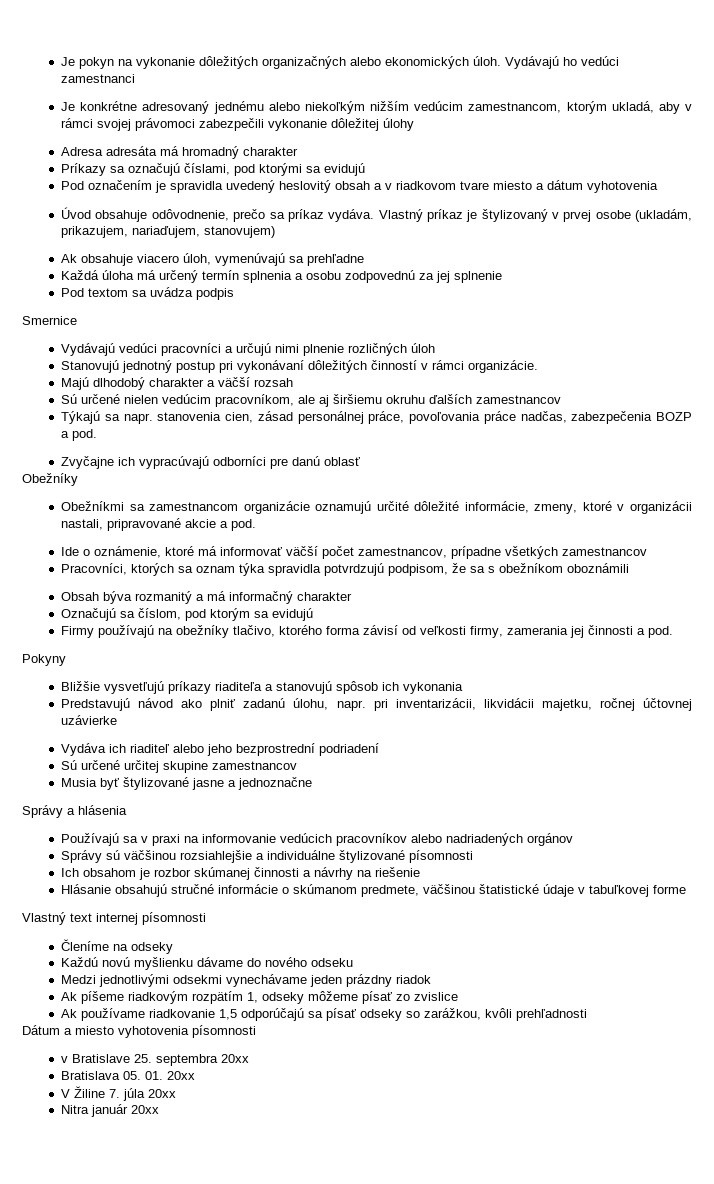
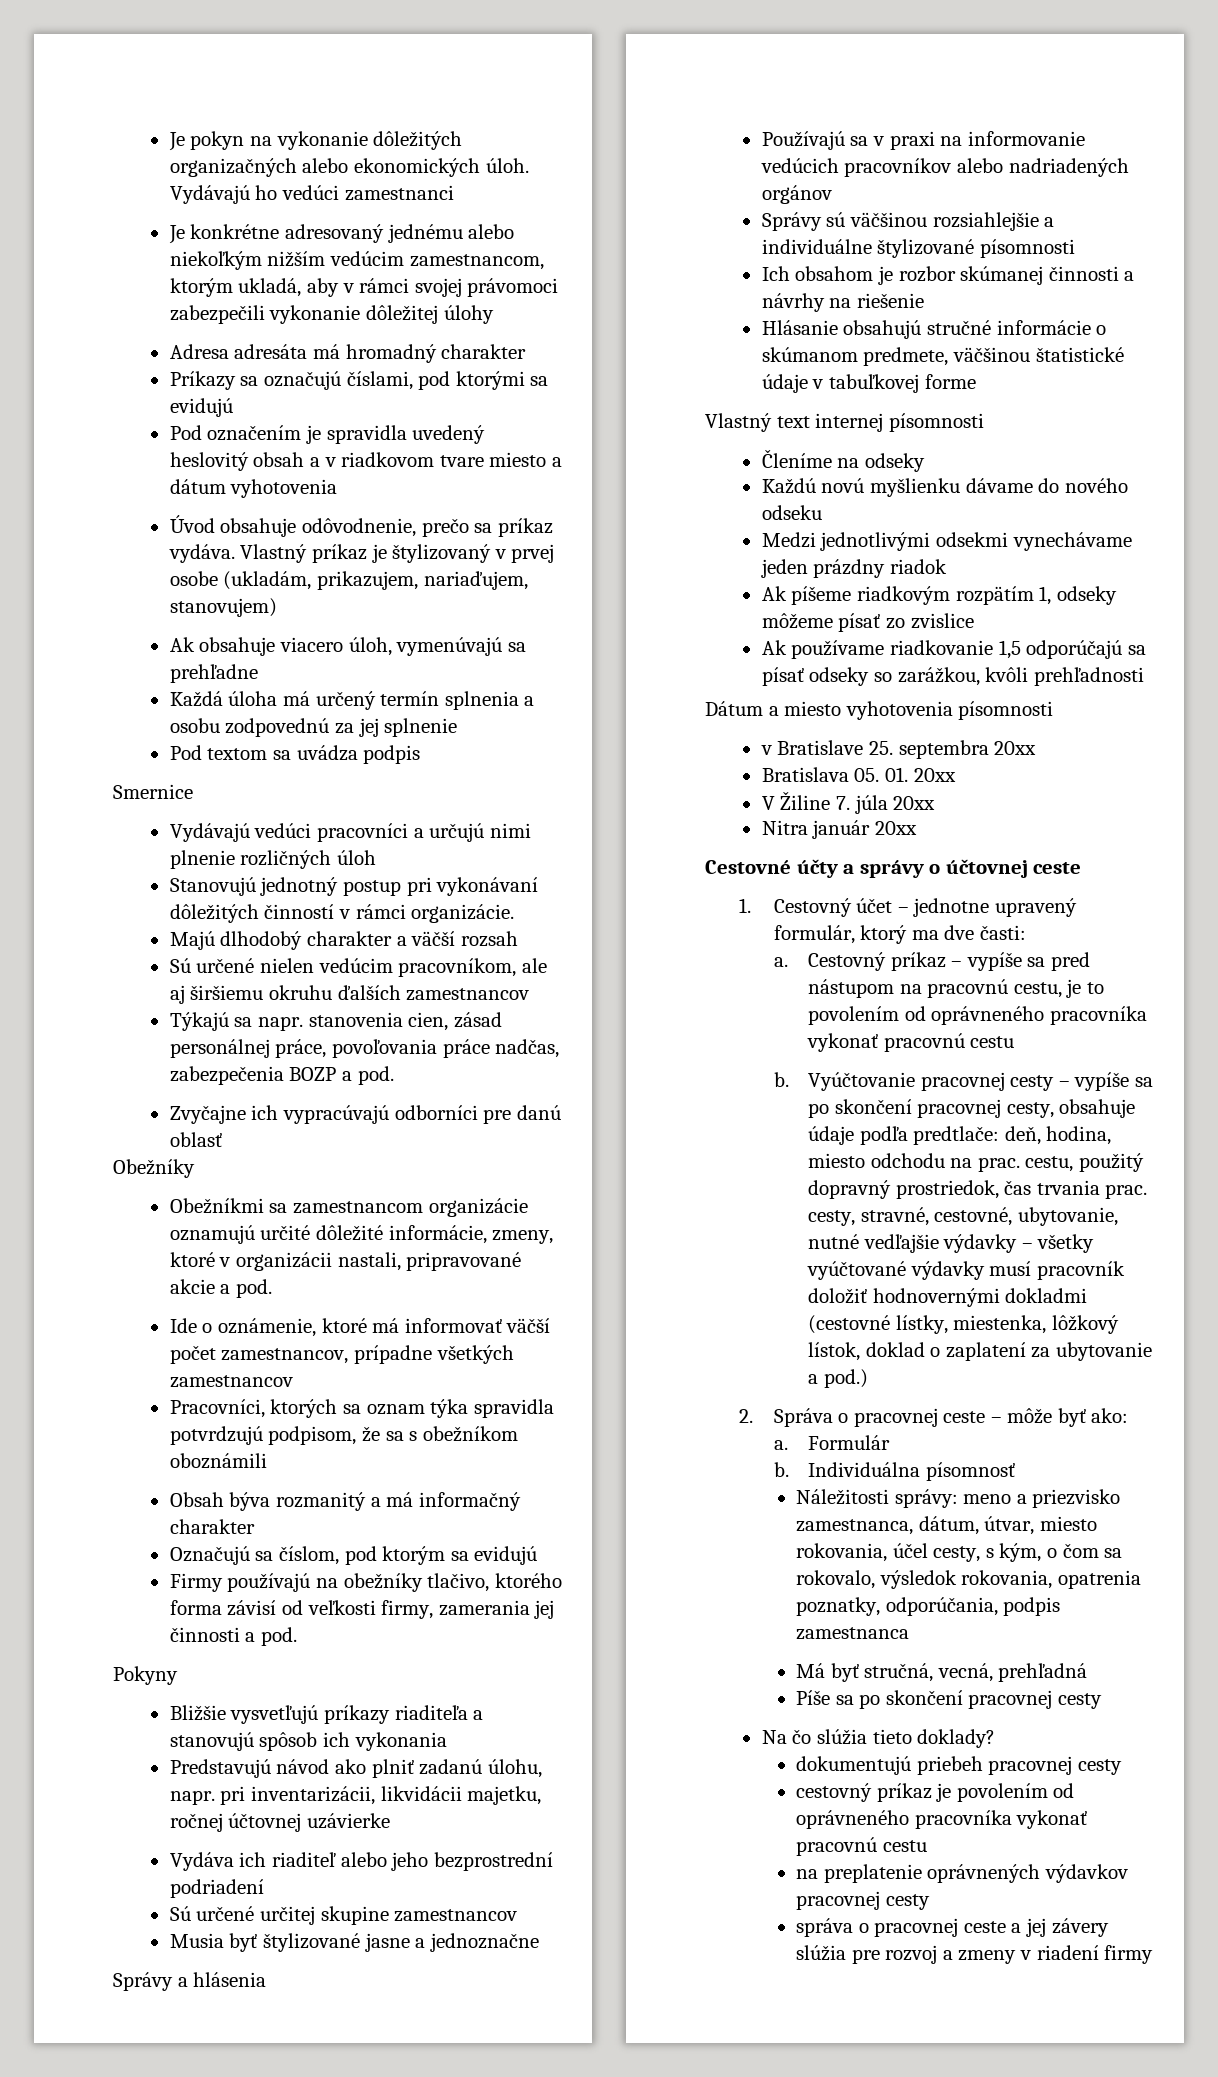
+ Cestovné účty a správy o účtovnej ceste
+ 1. Cestovný účet – jednotne upravený formulár, ktorý ma dve časti:
+ a. Cestovný príkaz – vypíše sa pred nástupom na pracovnú cestu, je to povolením od oprávneného pracovníka vykonať pracovnú cestu
+ b. Vyúčtovanie pracovnej cesty – vypíše sa po skončení pracovnej cesty, obsahuje údaje podľa predtlače: deň, hodina, miesto odchodu na prac. cestu, použitý dopravný prostriedok, čas trvania prac. cesty, stravné, cestovné, ubytovanie, nutné vedľajšie výdavky – všetky vyúčtované výdavky musí pracovník doložiť hodnovernými dokladmi (cestovné lístky, miestenka, lôžkový lístok, doklad o zaplatení za ubytovanie a pod.)
+ 2. Správa o pracovnej ceste – môže byť ako:
+ a. Formulár
+ b. Individuálna písomnosť
+ Náležitosti správy: meno a priezvisko zamestnanca, dátum, útvar, miesto rokovania, účel cesty, s kým, o čom sa rokovalo, výsledok rokovania, opatrenia poznatky, odporúčania, podpis zamestnanca
+ Má byť stručná, vecná, prehľadná
+ Píše sa po skončení pracovnej cesty
+ Na čo slúžia tieto doklady?
+ dokumentujú priebeh pracovnej cesty
+ cestovný príkaz je povolením od oprávneného pracovníka vykonať pracovnú cestu
+ na preplatenie oprávnených výdavkov pracovnej cesty
+ správa o pracovnej ceste a jej závery slúžia pre rozvoj a zmeny v riadení firmy

